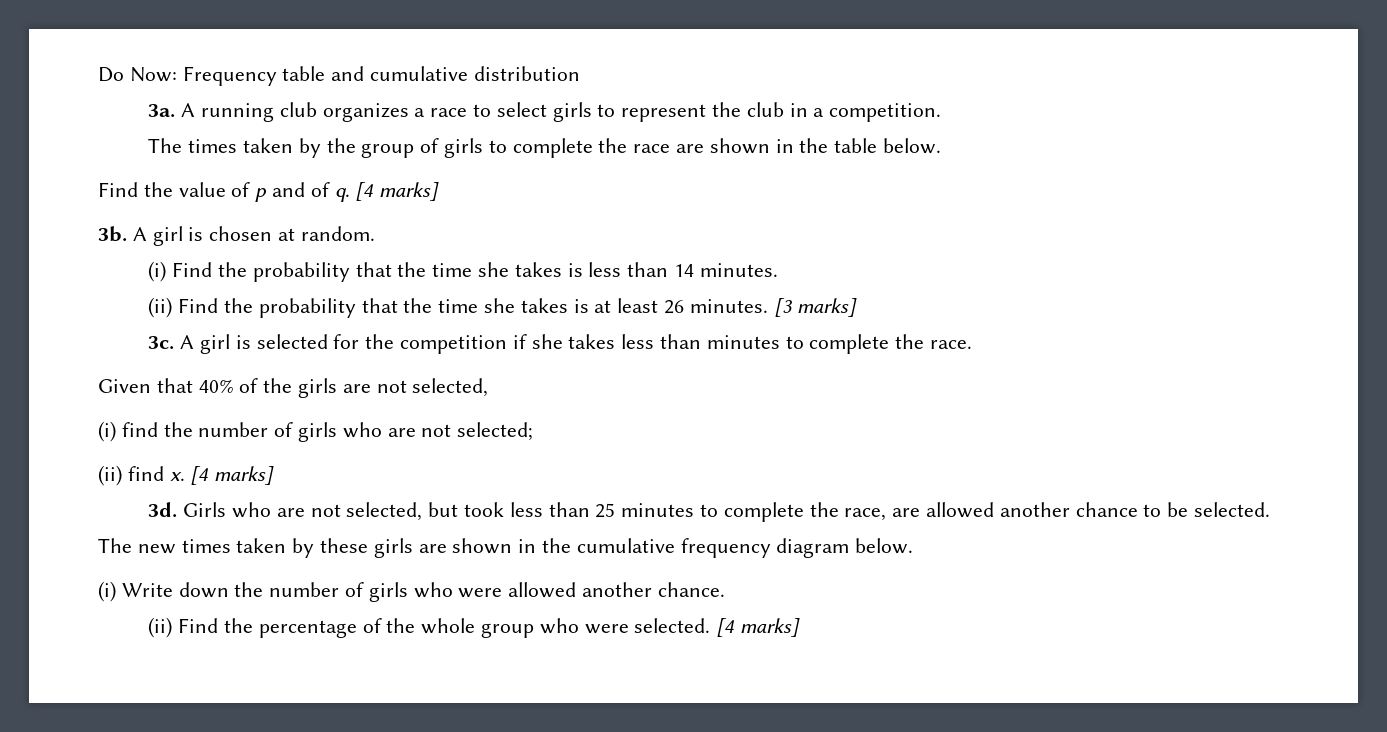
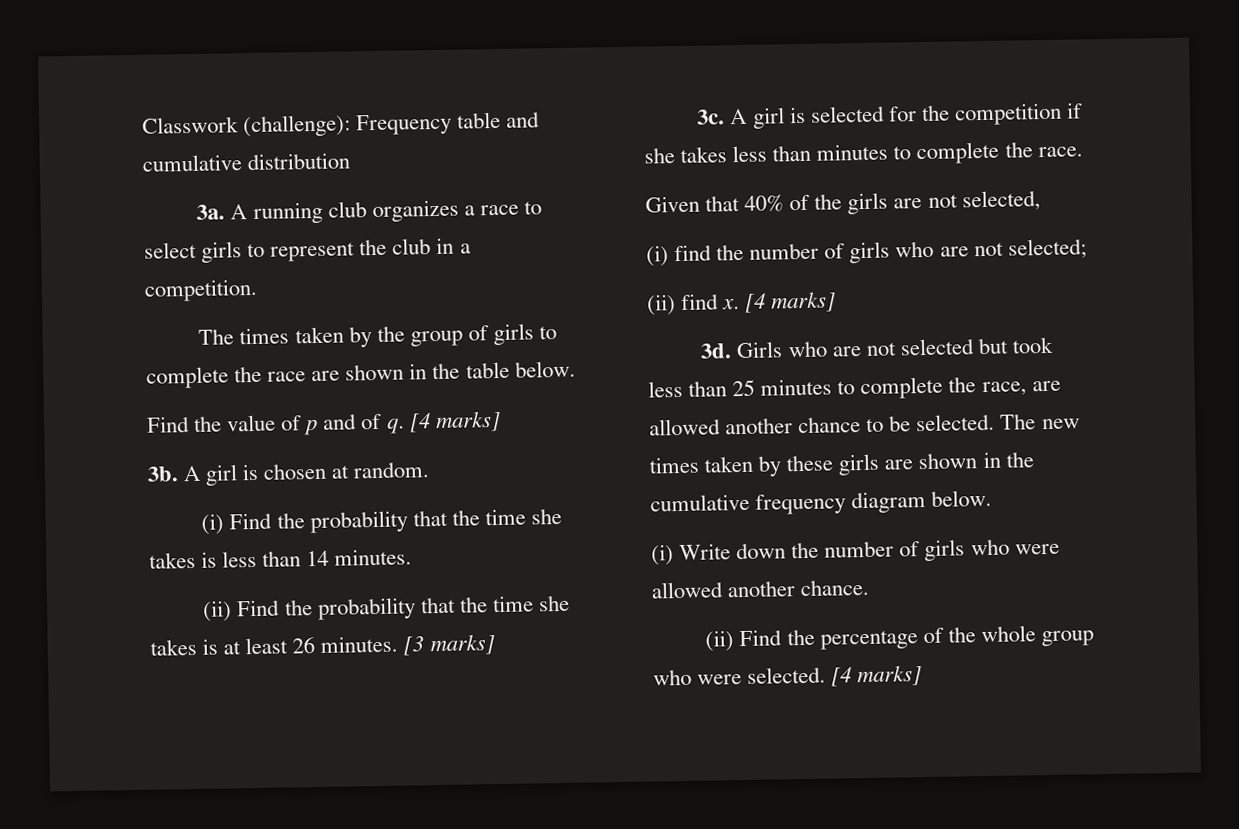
- Do Now: Frequency table and cumulative distribution
+ Classwork (challenge): Frequency table and cumulative distribution
- Girls who are not selected, but took less than 25 minutes to complete the race, are allowed another chance to be selected.
+ Girls who are not selected but took less than 25 minutes to complete the race, are allowed another chance to be selected.

